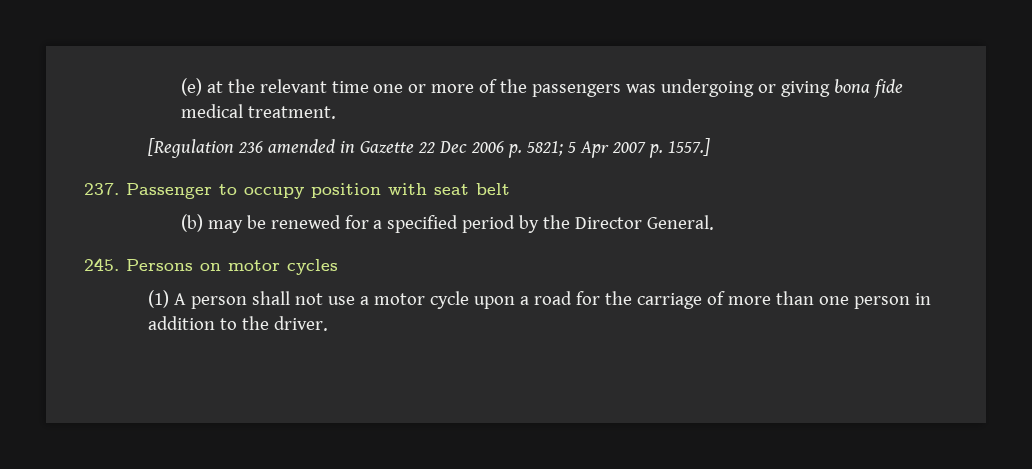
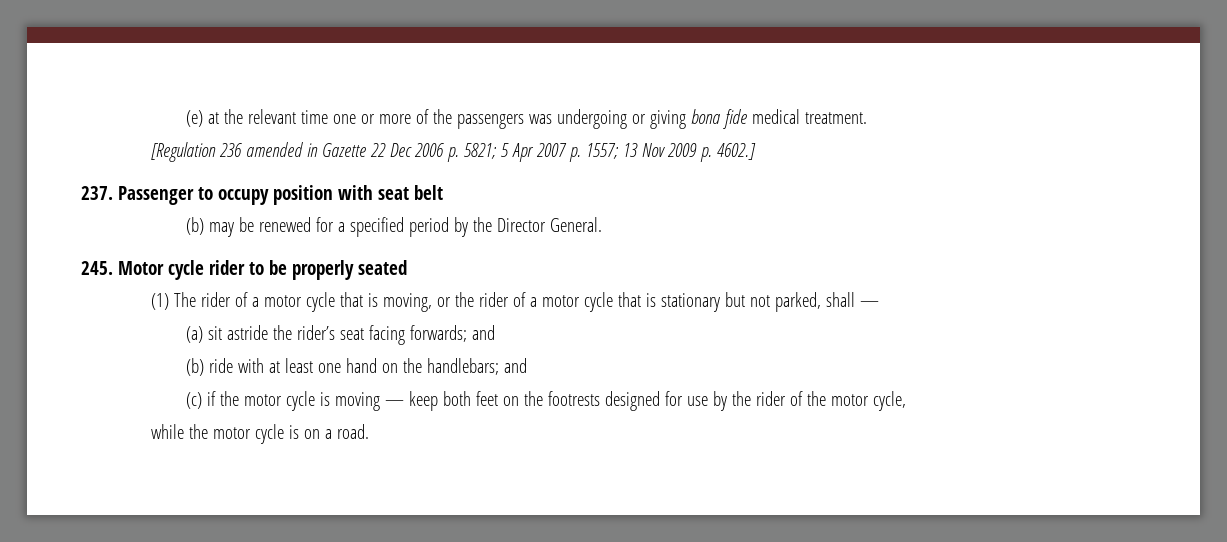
- [Regulation 236 amended in Gazette 22 Dec 2006 p. 5821; 5 Apr 2007 p. 1557.]
+ [Regulation 236 amended in Gazette 22 Dec 2006 p. 5821; 5 Apr 2007 p. 1557; 13 Nov 2009 p. 4602.]
- 245. Persons on motor cycles
- (1) A person shall not use a motor cycle upon a road for the carriage of more than one person in addition to the driver.
+ 245. Motor cycle rider to be properly seated
+ (1) The rider of a motor cycle that is moving, or the rider of a motor cycle that is stationary but not parked, shall —
+ (a) sit astride the rider’s seat facing forwards; and
+ (b) ride with at least one hand on the handlebars; and
+ (c) if the motor cycle is moving — keep both feet on the footrests designed for use by the rider of the motor cycle,
+ while the motor cycle is on a road.

